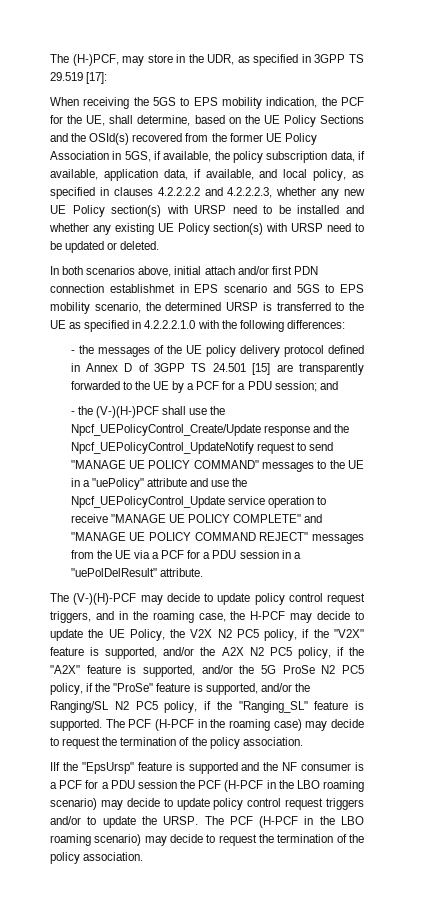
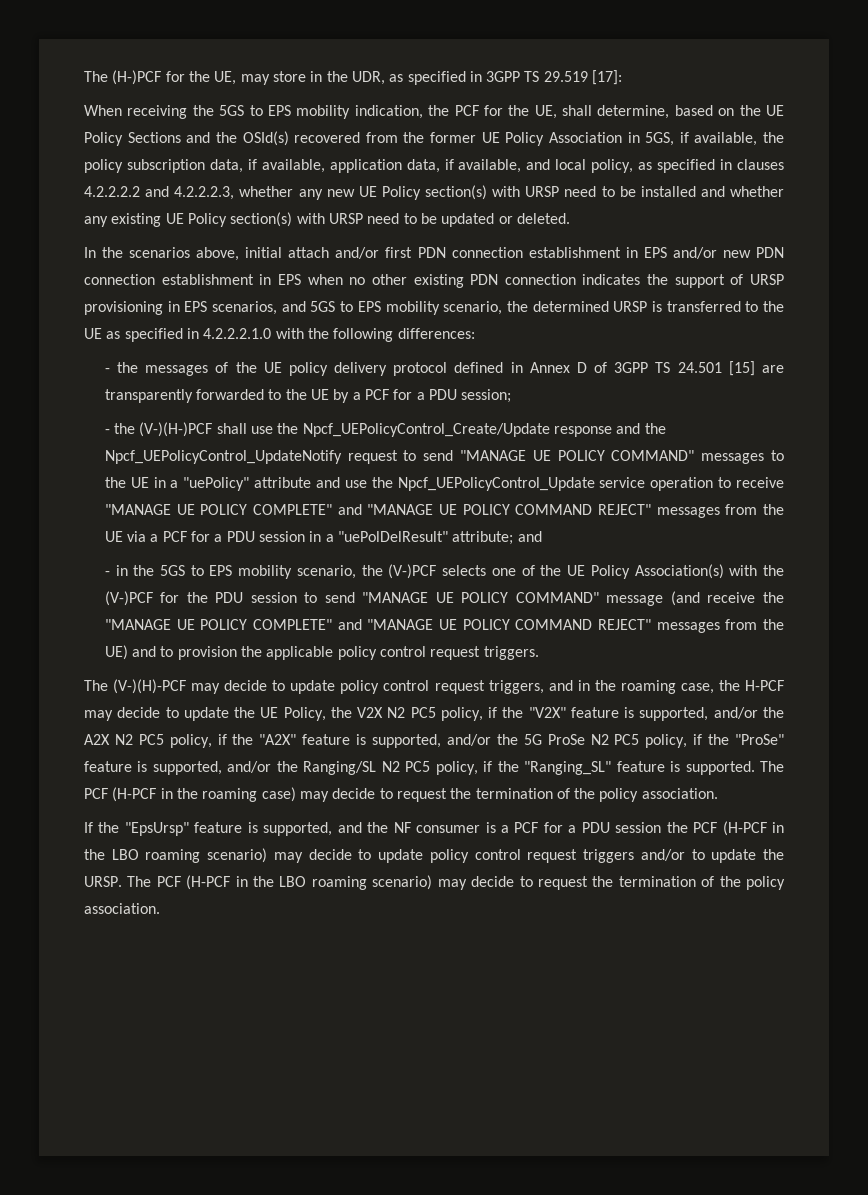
- The (H-)PCF, may store in the UDR, as specified in 3GPP TS 29.519 [17]:
+ The (H-)PCF for the UE, may store in the UDR, as specified in 3GPP TS 29.519 [17]:
- In both scenarios above, initial attach and/or first PDN connection establishmet in EPS scenario and 5GS to EPS mobility scenario, the determined URSP is transferred to the UE as specified in 4.2.2.2.1.0 with the following differences:
+ In the scenarios above, initial attach and/or first PDN connection establishment in EPS and/or new PDN connection establishment in EPS when no other existing PDN connection indicates the support of URSP provisioning in EPS scenarios, and 5GS to EPS mobility scenario, the determined URSP is transferred to the UE as specified in 4.2.2.2.1.0 with the following differences:
- - the messages of the UE policy delivery protocol defined in Annex D of 3GPP TS 24.501 [15] are transparently forwarded to the UE by a PCF for a PDU session; and
+ - the messages of the UE policy delivery protocol defined in Annex D of 3GPP TS 24.501 [15] are transparently forwarded to the UE by a PCF for a PDU session;
- - the (V-)(H-)PCF shall use the Npcf_UEPolicyControl_Create/Update response and the Npcf_UEPolicyControl_UpdateNotify request to send "MANAGE UE POLICY COMMAND" messages to the UE in a "uePolicy" attribute and use the Npcf_UEPolicyControl_Update service operation to receive "MANAGE UE POLICY COMPLETE" and "MANAGE UE POLICY COMMAND REJECT" messages from the UE via a PCF for a PDU session in a "uePolDelResult" attribute.
+ - the (V-)(H-)PCF shall use the Npcf_UEPolicyControl_Create/Update response and the Npcf_UEPolicyControl_UpdateNotify request to send "MANAGE UE POLICY COMMAND" messages to the UE in a "uePolicy" attribute and use the Npcf_UEPolicyControl_Update service operation to receive "MANAGE UE POLICY COMPLETE" and "MANAGE UE POLICY COMMAND REJECT" messages from the UE via a PCF for a PDU session in a "uePolDelResult" attribute; and
+ - in the 5GS to EPS mobility scenario, the (V-)PCF selects one of the UE Policy Association(s) with the (V-)PCF for the PDU session to send "MANAGE UE POLICY COMMAND" message (and receive the "MANAGE UE POLICY COMPLETE" and "MANAGE UE POLICY COMMAND REJECT" messages from the UE) and to provision the applicable policy control request triggers.
- IIf the "EpsUrsp" feature is supported and the NF consumer is a PCF for a PDU session the PCF (H-PCF in the LBO roaming scenario) may decide to update policy control request triggers and/or to update the URSP.
+ If the "EpsUrsp" feature is supported, and the NF consumer is a PCF for a PDU session the PCF (H-PCF in the LBO roaming scenario) may decide to update policy control request triggers and/or to update the URSP.

